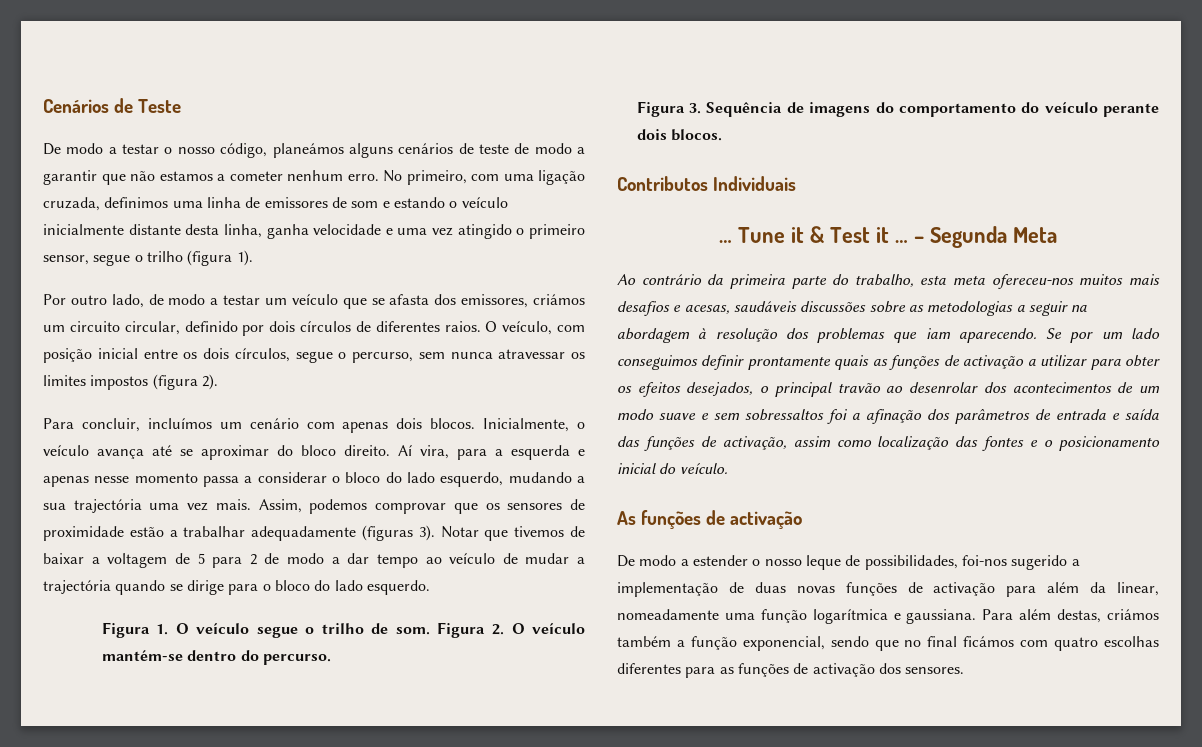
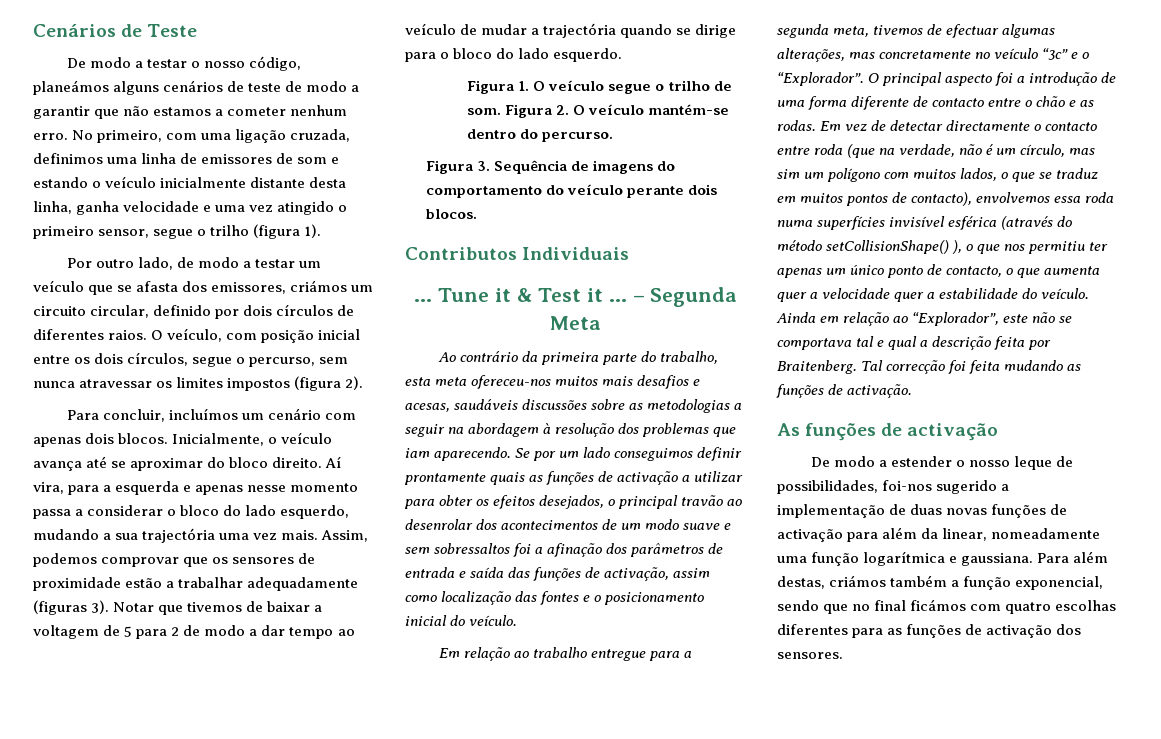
+ Em relação ao trabalho entregue para a segunda meta, tivemos de efectuar algumas alterações, mas concretamente no veículo “3c” e o “Explorador”. O principal aspecto foi a introdução de uma forma diferente de contacto entre o chão e as rodas. Em vez de detectar directamente o contacto entre roda (que na verdade, não é um círculo, mas sim um polígono com muitos lados, o que se traduz em muitos pontos de contacto), envolvemos essa roda numa superfícies invisível esférica (através do método setCollisionShape() ), o que nos permitiu ter apenas um único ponto de contacto, o que aumenta quer a velocidade quer a estabilidade do veículo. Ainda em relação ao “Explorador”, este não se comportava tal e qual a descrição feita por Braitenberg. Tal correcção foi feita mudando as funções de activação.

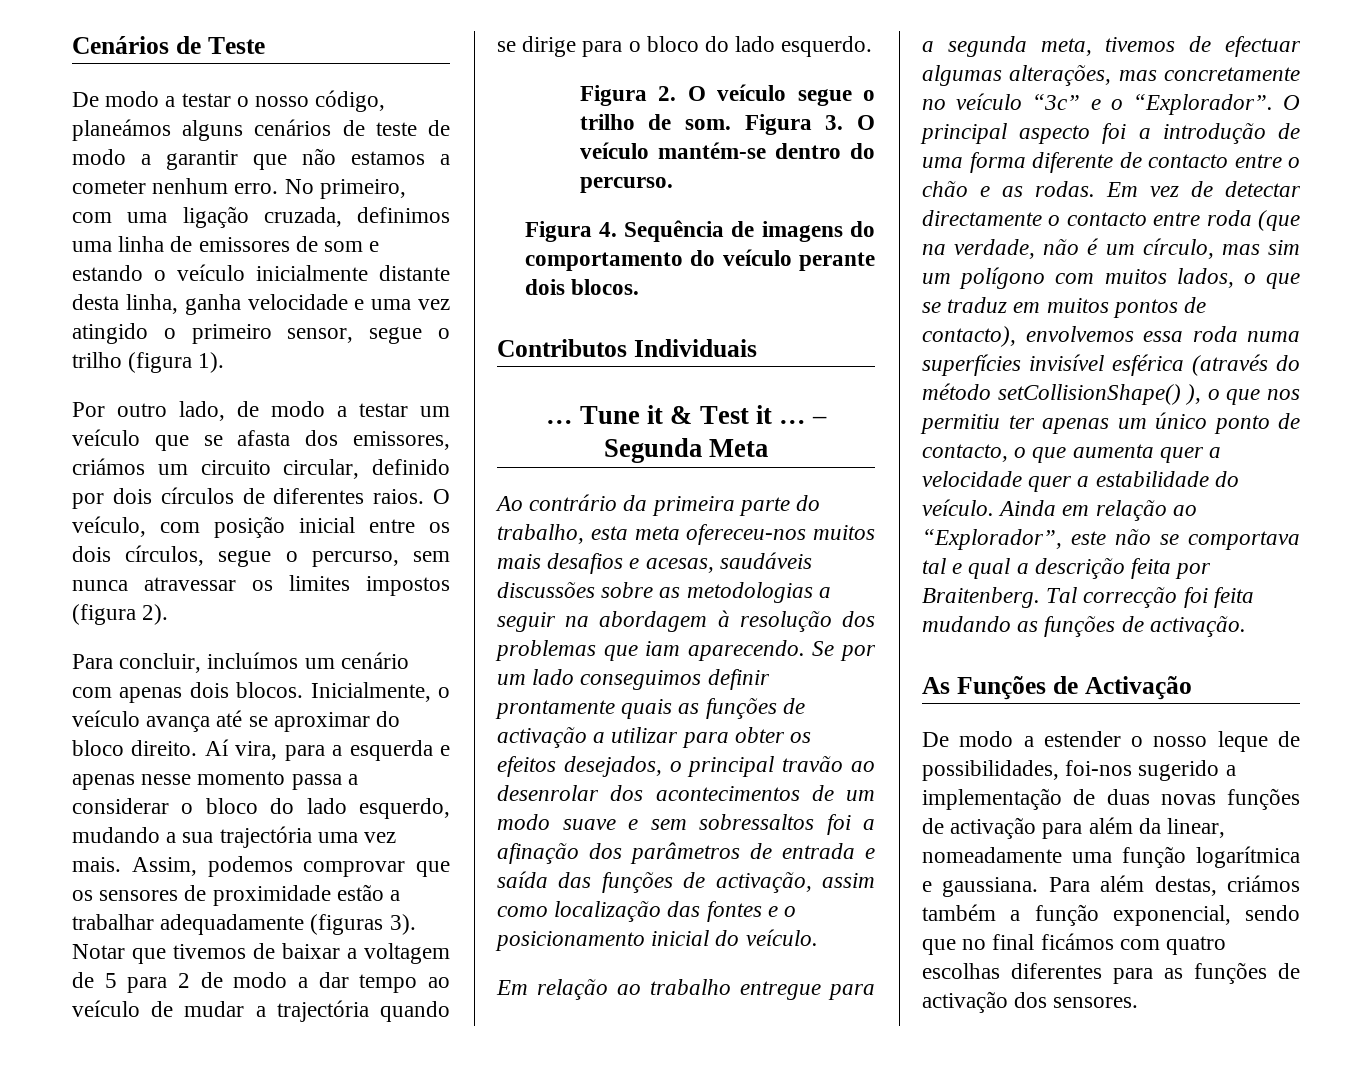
- Figura 1. O veículo segue o trilho de som.
+ Figura 2. O veículo segue o trilho de som.
- Figura 2. O veículo mantém-se dentro do percurso.
+ Figura 3. O veículo mantém-se dentro do percurso.
- Figura 3. Sequência de imagens do comportamento do veículo perante dois blocos.
+ Figura 4. Sequência de imagens do comportamento do veículo perante dois blocos.
- As funções de activação
+ As Funções de Activação

